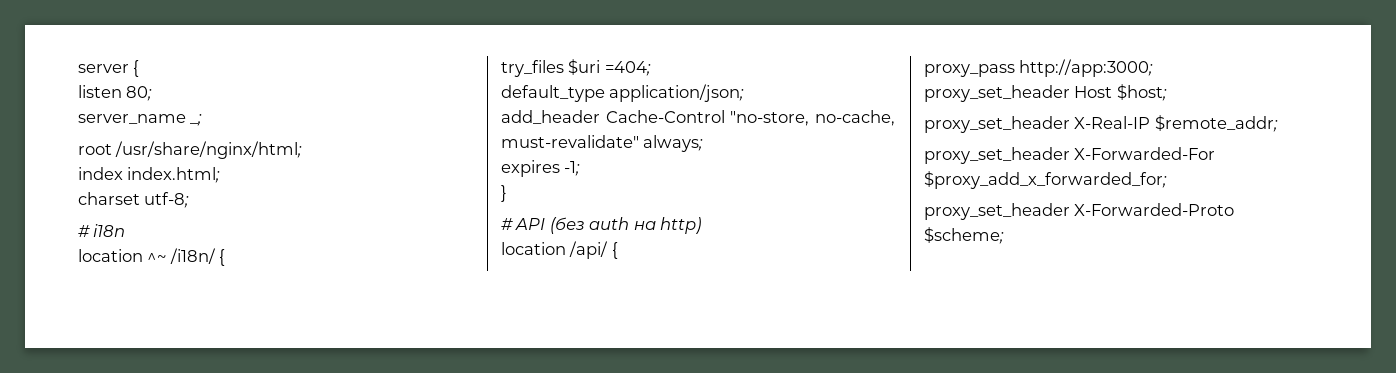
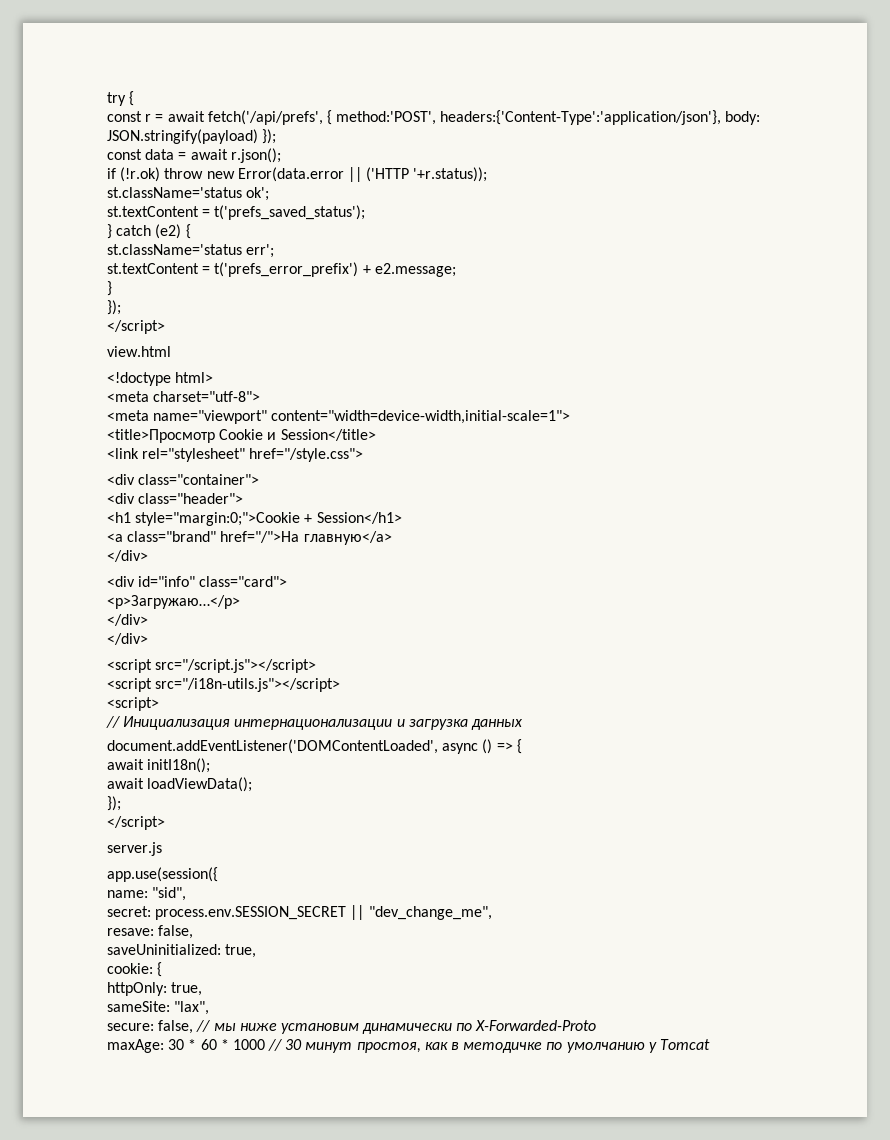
- server {
- listen 80;
- server_name _;
- root /usr/share/nginx/html;
- index index.html;
- charset utf-8;
- # i18n
- location ^~ /i18n/ {
- try_files $uri =404;
- default_type application/json;
- add_header Cache-Control "no-store, no-cache, must-revalidate" always;
- expires -1;
+ try {
+ const r = await fetch('/api/prefs', { method:'POST', headers:{'Content-Type':'application/json'}, body: JSON.stringify(payload) });
+ const data = await r.json();
+ if (!r.ok) throw new Error(data.error || ('HTTP '+r.status));
+ st.className='status ok';
+ st.textContent = t('prefs_saved_status');
+ } catch (e2) {
+ st.className='status err';
+ st.textContent = t('prefs_error_prefix') + e2.message;
  }
- # API (без auth на http)
- location /api/ {
- proxy_pass http://app:3000;
- proxy_set_header Host $host;
- proxy_set_header X-Real-IP $remote_addr;
- proxy_set_header X-Forwarded-For $proxy_add_x_forwarded_for;
- proxy_set_header X-Forwarded-Proto $scheme;
+ });
+ </script>
+ view.html
+ <!doctype html>
+ <meta charset="utf-8">
+ <meta name="viewport" content="width=device-width,initial-scale=1">
+ <title>Просмотр Cookie и Session</title>
+ <link rel="stylesheet" href="/style.css">
+ <div class="container">
+ <div class="header">
+ <h1 style="margin:0;">Cookie + Session</h1>
+ <a class="brand" href="/">На главную</a>
+ </div>
+ <div id="info" class="card">
+ <p>Загружаю…</p>
+ </div>
+ </div>
+ <script src="/script.js"></script>
+ <script src="/i18n-utils.js"></script>
+ <script>
+ // Инициализация интернационализации и загрузка данных
+ document.addEventListener('DOMContentLoaded', async () => {
+ await initI18n();
+ await loadViewData();
+ });
+ </script>
+ server.js
+ app.use(session({
+ name: "sid",
+ secret: process.env.SESSION_SECRET || "dev_change_me",
+ resave: false,
+ saveUninitialized: true,
+ cookie: {
+ httpOnly: true,
+ sameSite: "lax",
+ secure: false, // мы ниже установим динамически по X-Forwarded-Proto
+ maxAge: 30 * 60 * 1000 // 30 минут простоя, как в методичке по умолчанию у Tomcat

